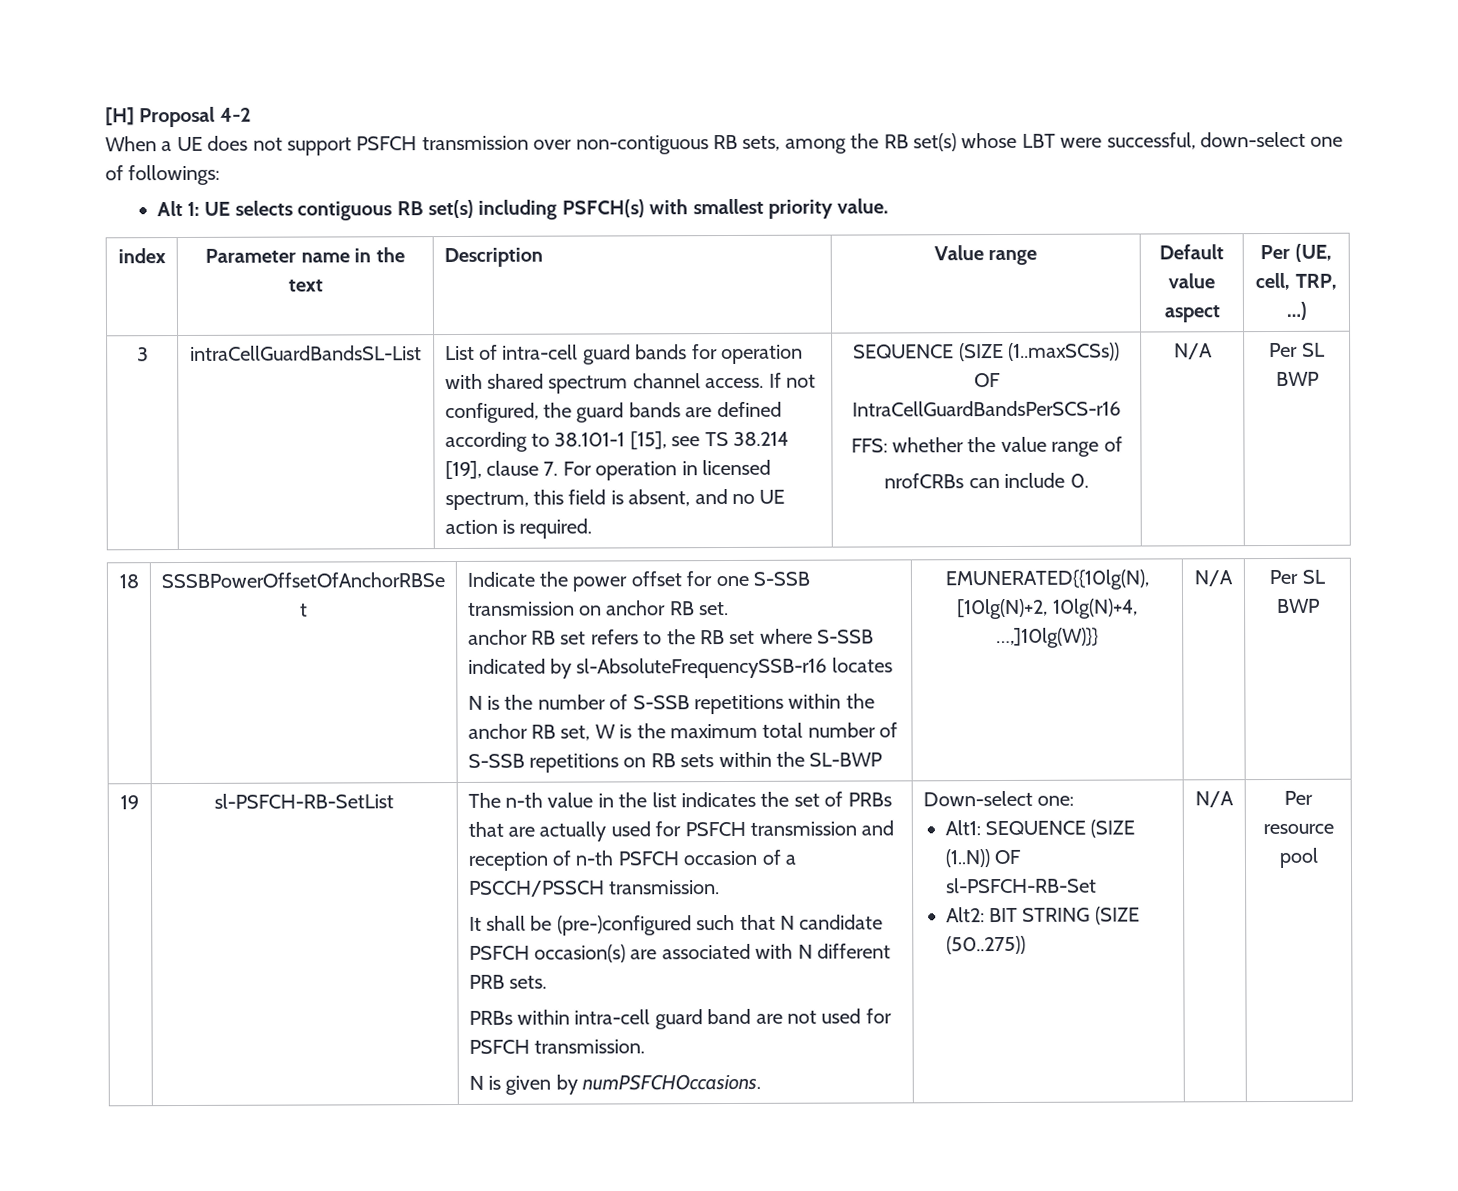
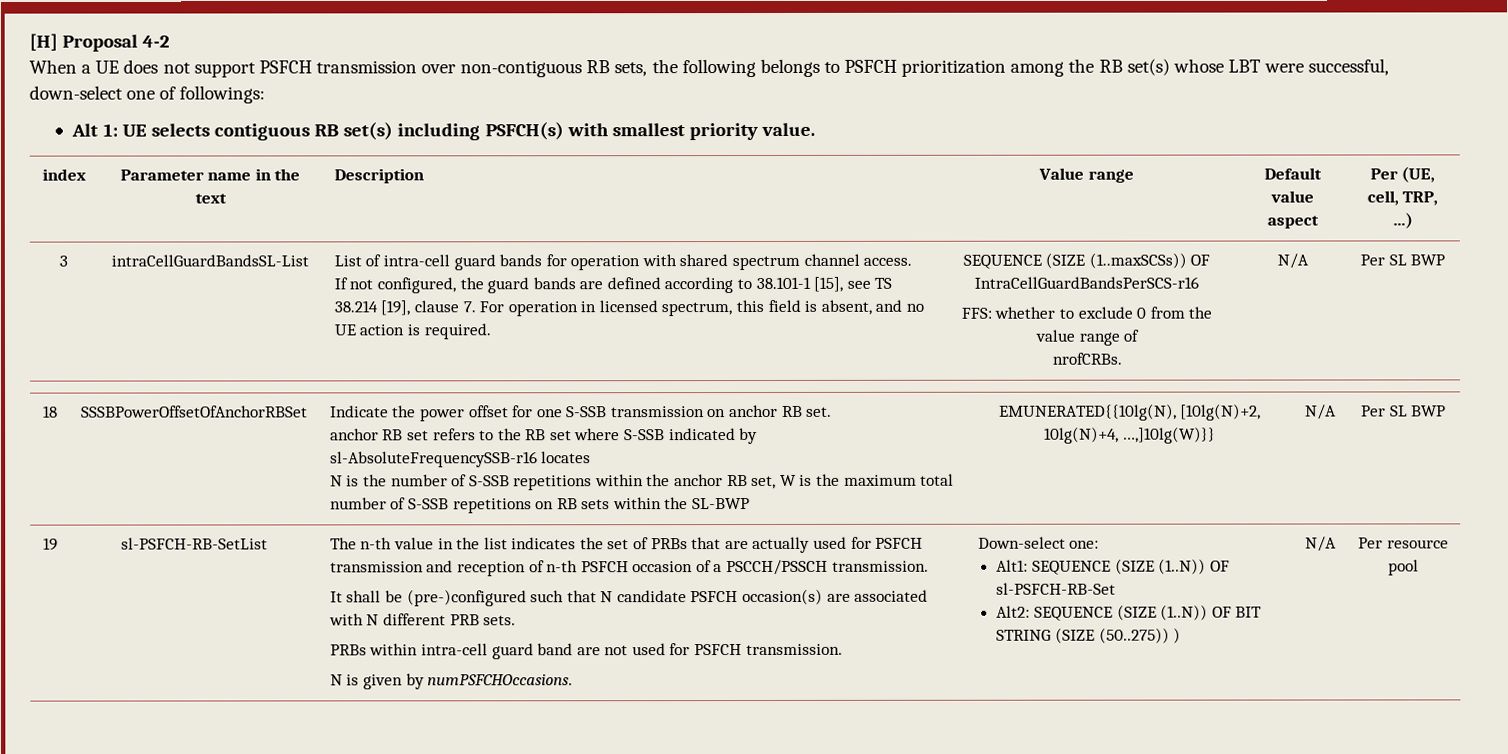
- When a UE does not support PSFCH transmission over non-contiguous RB sets, among the RB set(s) whose LBT were successful, down-select one of followings:
+ When a UE does not support PSFCH transmission over non-contiguous RB sets, the following belongs to PSFCH prioritization among the RB set(s) whose LBT were successful, down-select one of followings:
- FFS: whether the value range of
+ FFS: whether to exclude 0 from the value range of
- nrofCRBs can include 0.
+ nrofCRBs.
- Alt2: BIT STRING (SIZE (50..275))
+ Alt2: SEQUENCE (SIZE (1..N)) OF BIT STRING (SIZE (50..275)) )

